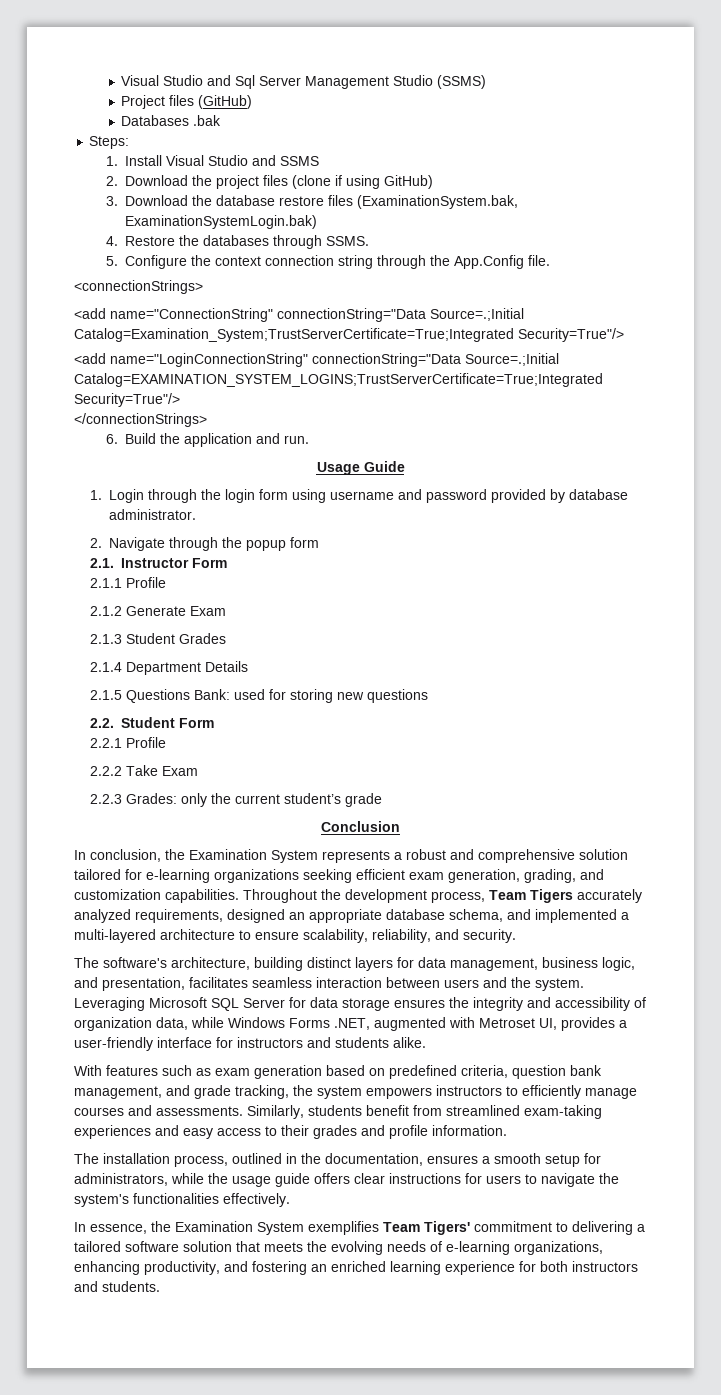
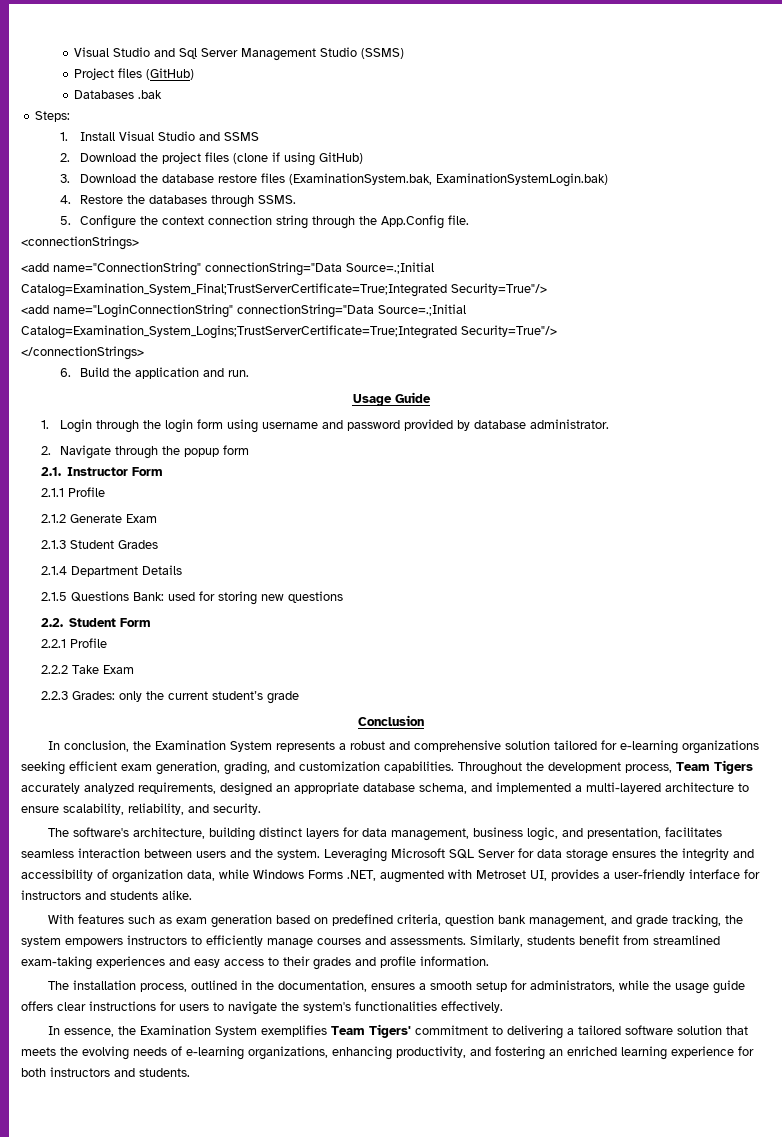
- <add name="ConnectionString" connectionString="Data Source=.;Initial Catalog=Examination_System;TrustServerCertificate=True;Integrated Security=True"/>
+ <add name="ConnectionString" connectionString="Data Source=.;Initial Catalog=Examination_System_Final;TrustServerCertificate=True;Integrated Security=True"/>
- <add name="LoginConnectionString" connectionString="Data Source=.;Initial Catalog=EXAMINATION_SYSTEM_LOGINS;TrustServerCertificate=True;Integrated Security=True"/>
+ <add name="LoginConnectionString" connectionString="Data Source=.;Initial Catalog=Examination_System_Logins;TrustServerCertificate=True;Integrated Security=True"/>

